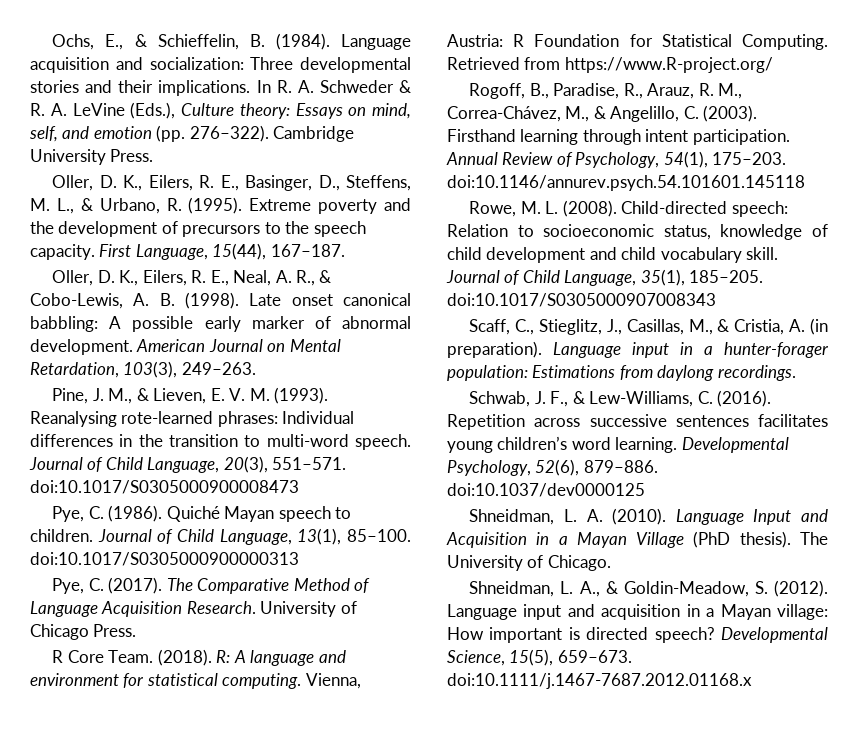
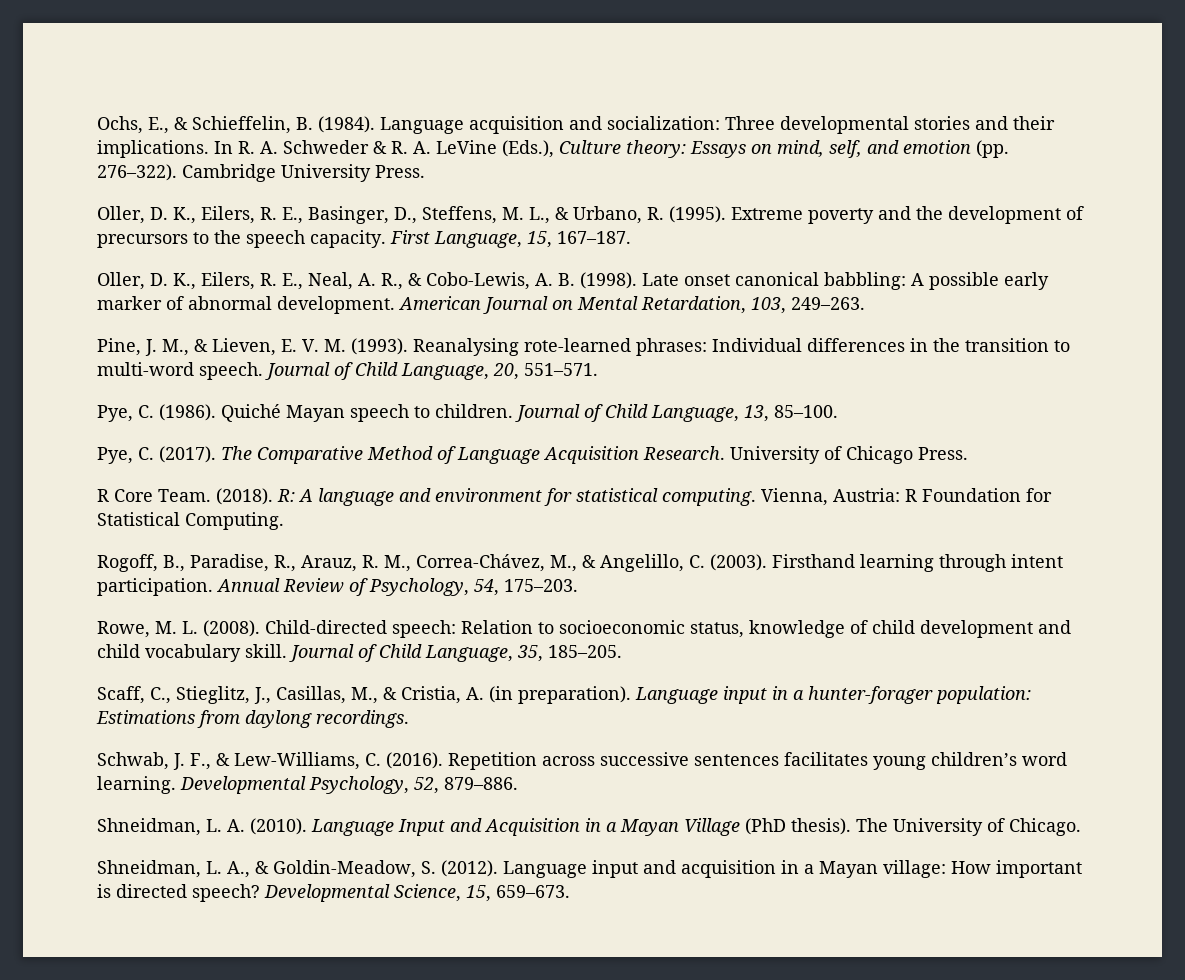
- First Language, 15(44), 167–187.
+ First Language, 15, 167–187.
- American Journal on Mental Retardation, 103(3), 249–263.
+ American Journal on Mental Retardation, 103, 249–263.
- Journal of Child Language, 20(3), 551–571. doi:10.1017/S0305000900008473
+ Journal of Child Language, 20, 551–571.
- Journal of Child Language, 13(1), 85–100. doi:10.1017/S0305000900000313
+ Journal of Child Language, 13, 85–100.
- Retrieved from https://www.R-project.org/
- Annual Review of Psychology, 54(1), 175–203. doi:10.1146/annurev.psych.54.101601.145118
+ Annual Review of Psychology, 54, 175–203.
- Journal of Child Language, 35(1), 185–205. doi:10.1017/S0305000907008343
+ Journal of Child Language, 35, 185–205.
- Developmental Psychology, 52(6), 879–886. doi:10.1037/dev0000125
+ Developmental Psychology, 52, 879–886.
- Developmental Science, 15(5), 659–673. doi:10.1111/j.1467-7687.2012.01168.x
+ Developmental Science, 15, 659–673.

